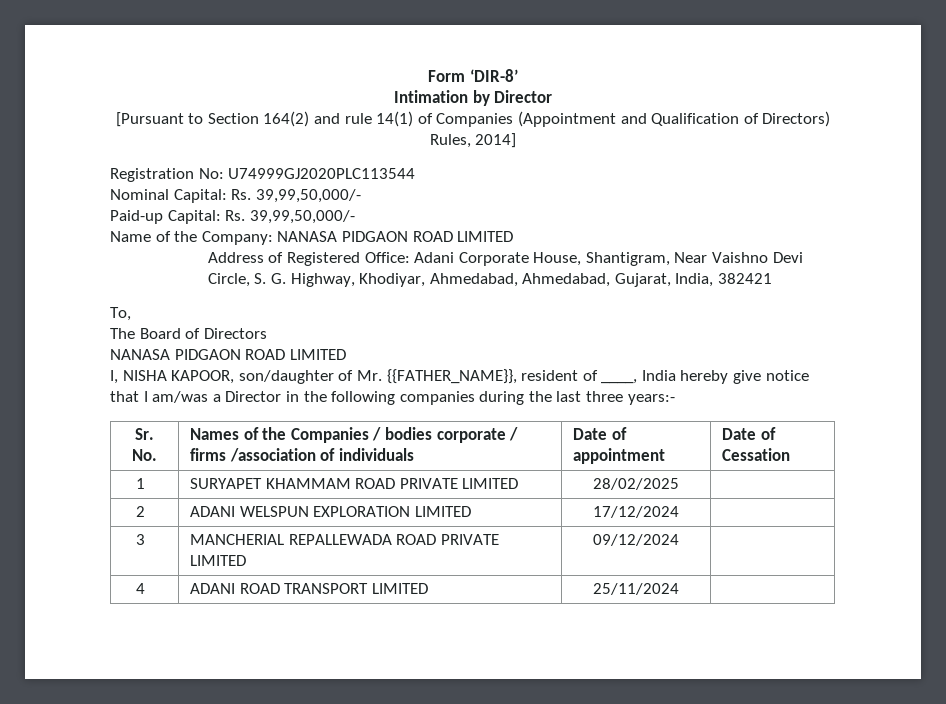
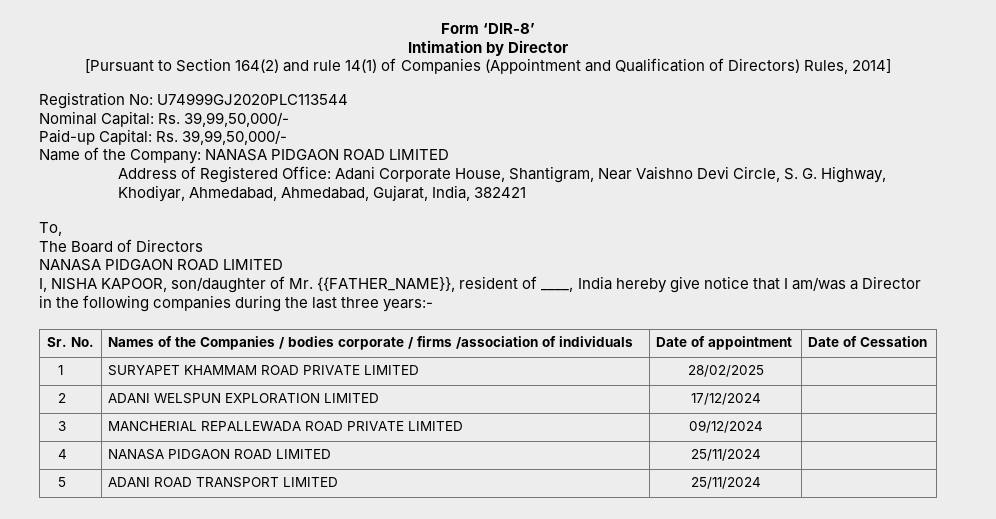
- 4 | ADANI ROAD TRANSPORT LIMITED | 25/11/2024 |
+ 4 | NANASA PIDGAON ROAD LIMITED | 25/11/2024 |
+ 5 | ADANI ROAD TRANSPORT LIMITED | 25/11/2024 |

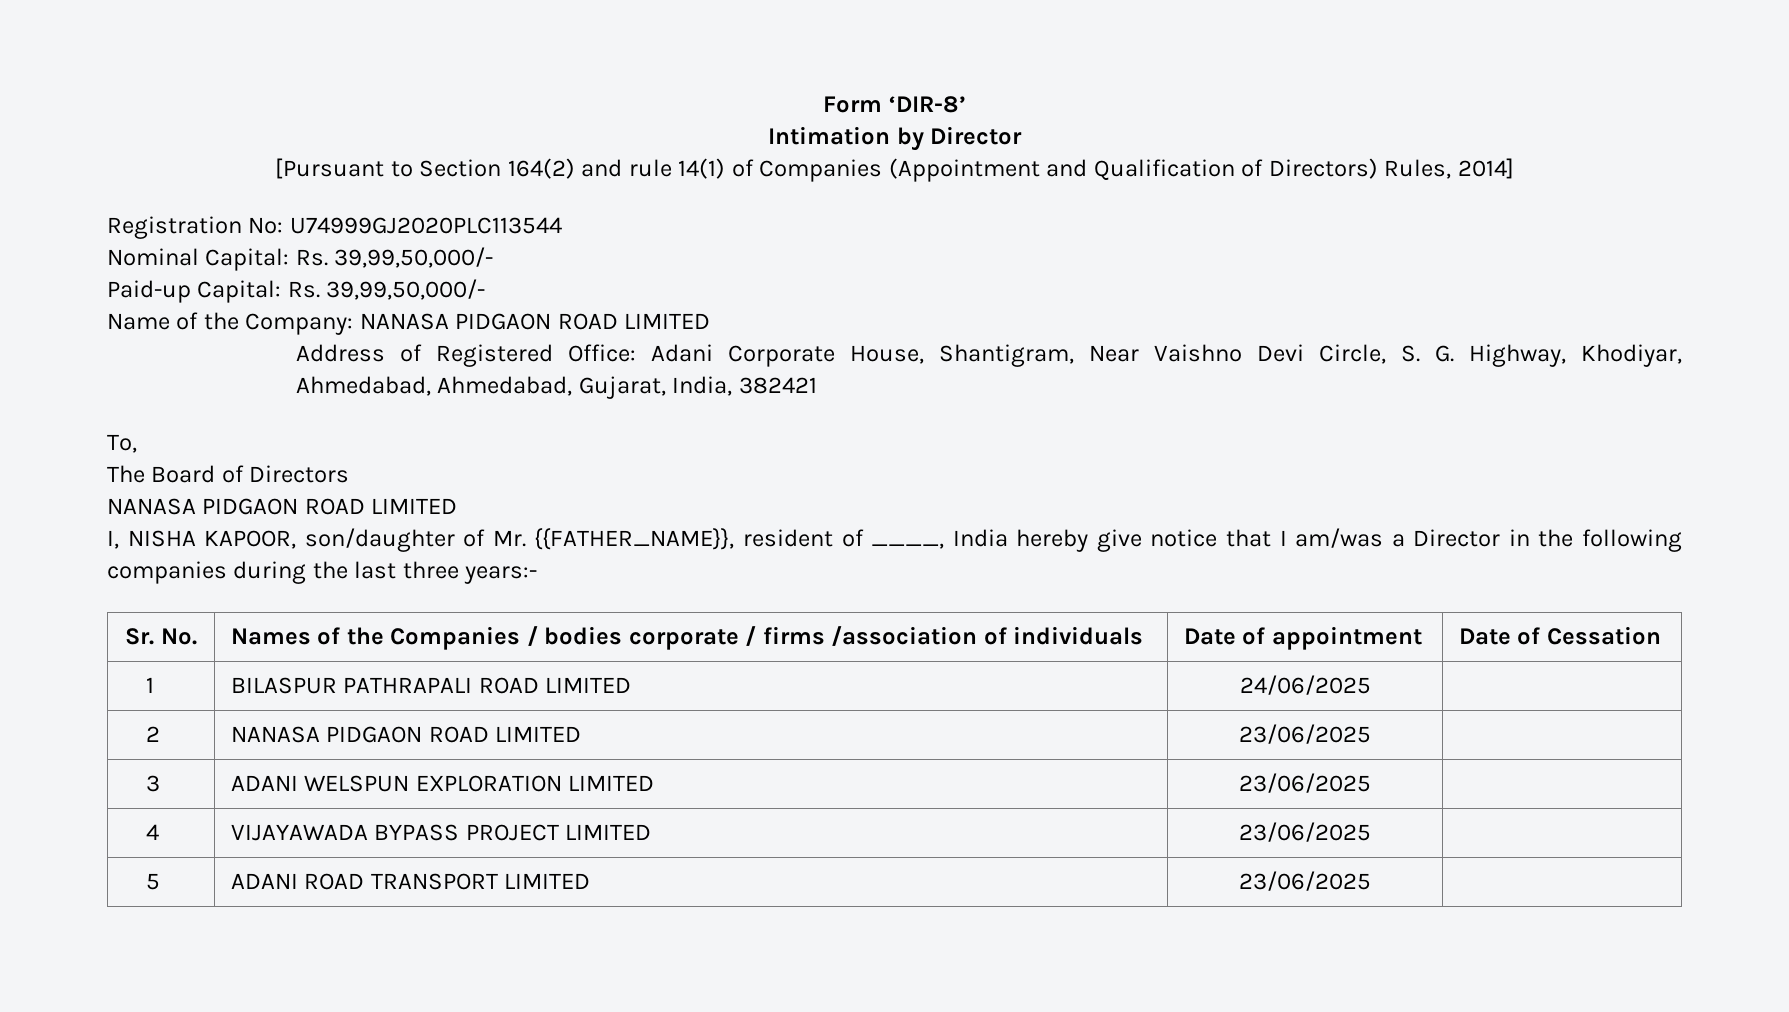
- 1 | SURYAPET KHAMMAM ROAD PRIVATE LIMITED | 28/02/2025 |
+ 1 | BILASPUR PATHRAPALI ROAD LIMITED | 24/06/2025 |
- 2 | ADANI WELSPUN EXPLORATION LIMITED | 17/12/2024 |
- 3 | MANCHERIAL REPALLEWADA ROAD PRIVATE LIMITED | 09/12/2024 |
- 4 | NANASA PIDGAON ROAD LIMITED | 25/11/2024 |
+ 2 | NANASA PIDGAON ROAD LIMITED | 23/06/2025 |
+ 3 | ADANI WELSPUN EXPLORATION LIMITED | 23/06/2025 |
+ 4 | VIJAYAWADA BYPASS PROJECT LIMITED | 23/06/2025 |
- 5 | ADANI ROAD TRANSPORT LIMITED | 25/11/2024 |
+ 5 | ADANI ROAD TRANSPORT LIMITED | 23/06/2025 |

